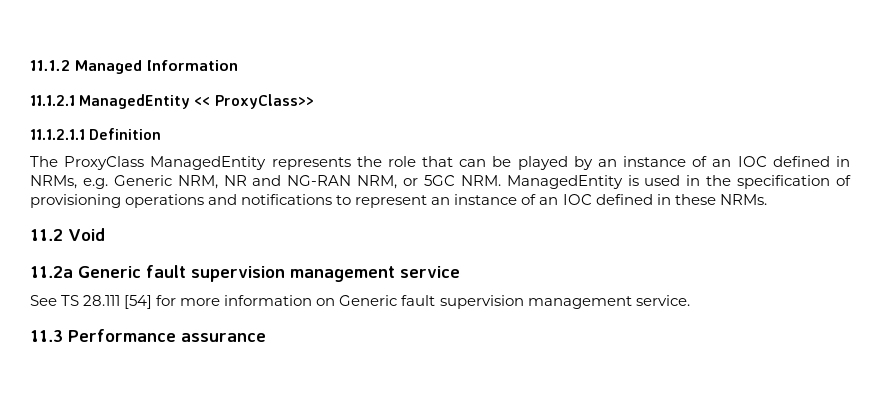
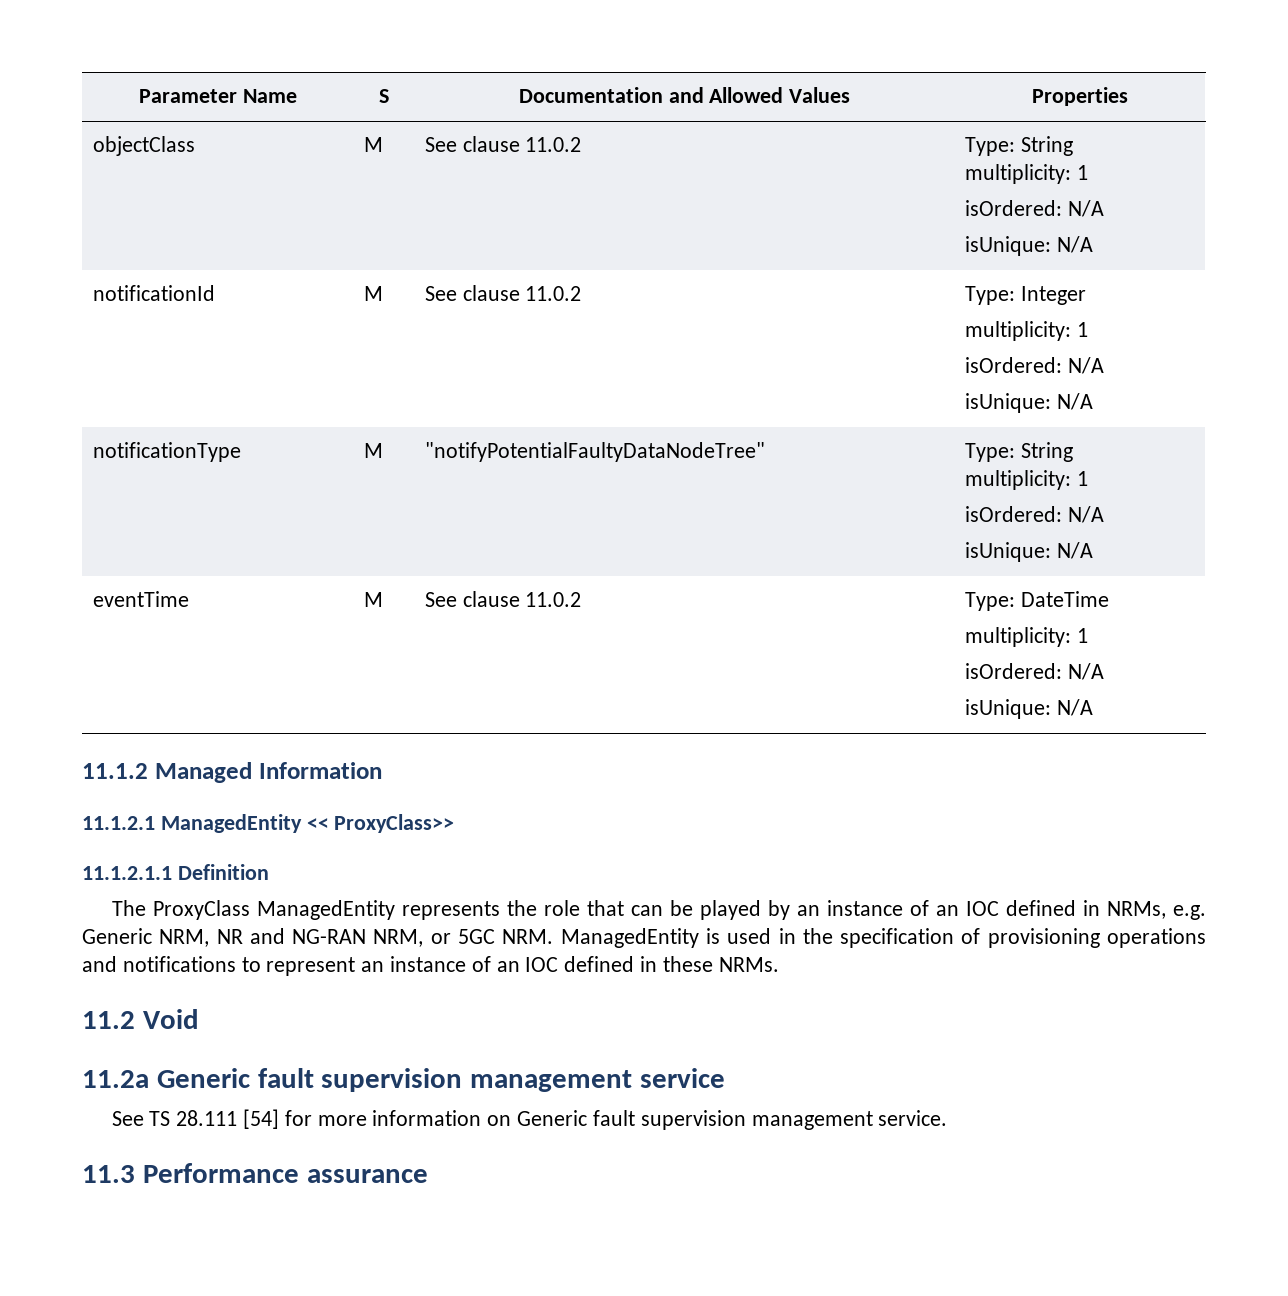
+ Parameter Name | S | Documentation and Allowed Values | Properties
+ objectClass | M | See clause 11.0.2 | Type: String
+ multiplicity: 1
+ isOrdered: N/A
+ isUnique: N/A
+ notificationId | M | See clause 11.0.2 | Type: Integer
+ multiplicity: 1
+ isOrdered: N/A
+ isUnique: N/A
+ notificationType | M | "notifyPotentialFaultyDataNodeTree" | Type: String
+ multiplicity: 1
+ isOrdered: N/A
+ isUnique: N/A
+ eventTime | M | See clause 11.0.2 | Type: DateTime
+ multiplicity: 1
+ isOrdered: N/A
+ isUnique: N/A

